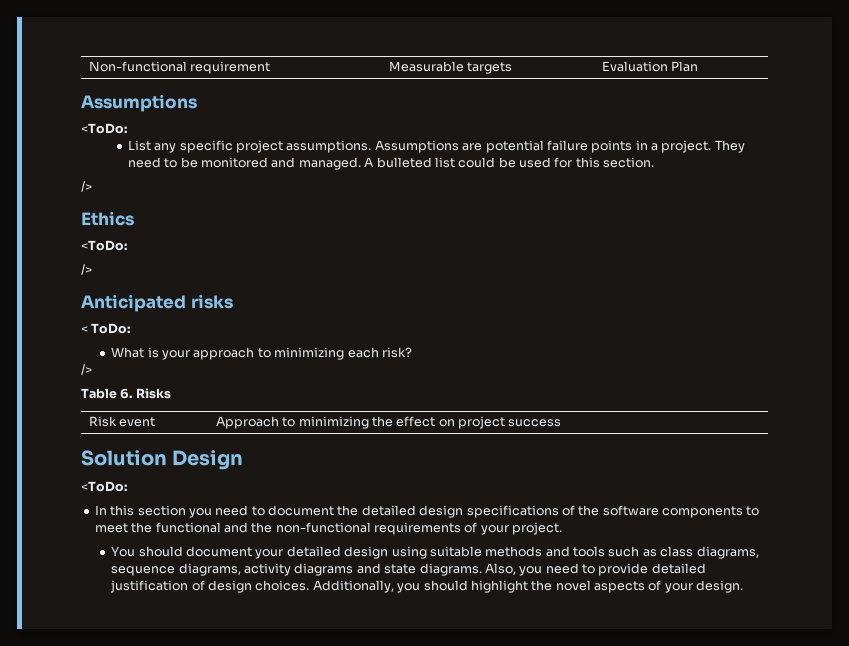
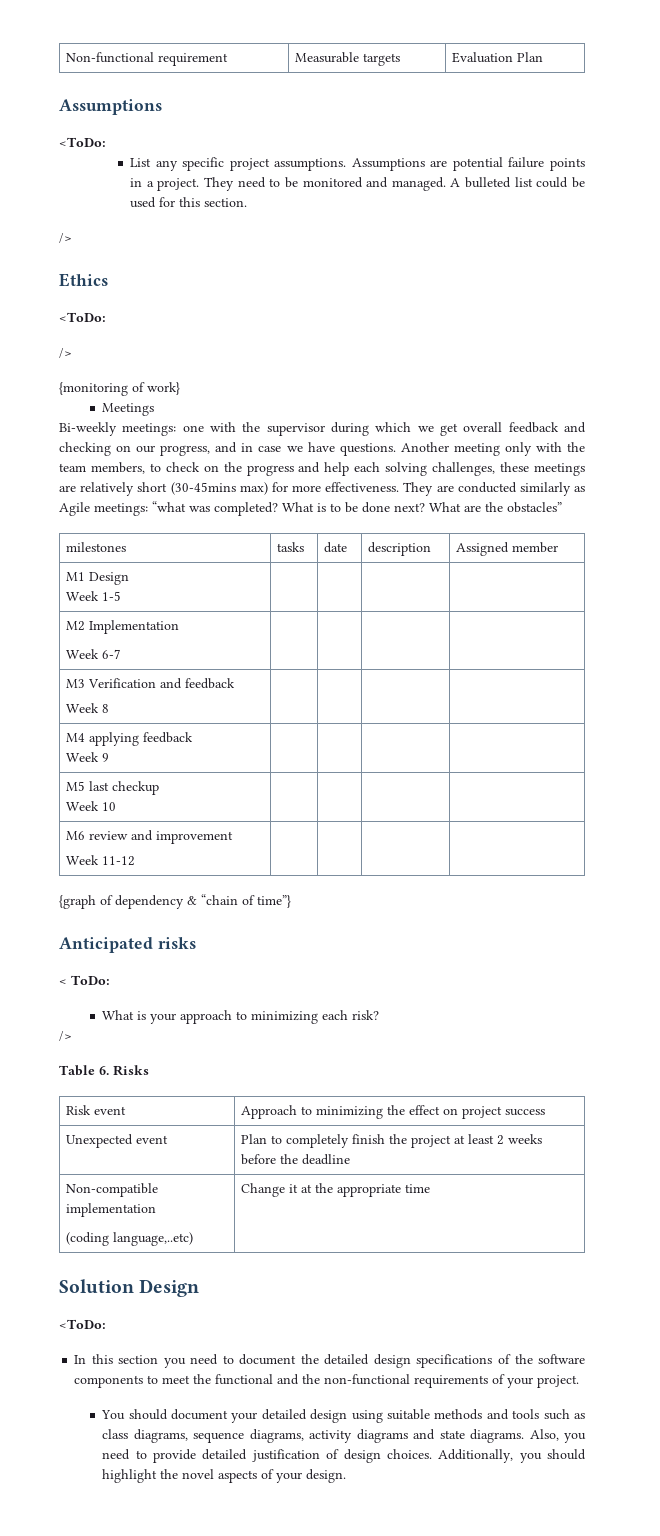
+ {monitoring of work}
+ Meetings
+ Bi-weekly meetings: one with the supervisor during which we get overall feedback and checking on our progress, and in case we have questions. Another meeting only with the team members, to check on the progress and help each solving challenges, these meetings are relatively short (30-45mins max) for more effectiveness. They are conducted similarly as Agile meetings: “what was completed? What is to be done next? What are the obstacles”
+ milestones | tasks | date | description | Assigned member
+ M1 Design
+ Week 1-5 | | | |
+ M2 Implementation
+ Week 6-7 | | | |
+ M3 Verification and feedback
+ Week 8 | | | |
+ M4 applying feedback
+ Week 9 | | | |
+ M5 last checkup
+ Week 10 | | | |
+ M6 review and improvement
+ Week 11-12 | | | |
+ {graph of dependency & “chain of time”}
+ Unexpected event | Plan to completely finish the project at least 2 weeks before the deadline
+ Non-compatible implementation
+ (coding language,..etc) | Change it at the appropriate time

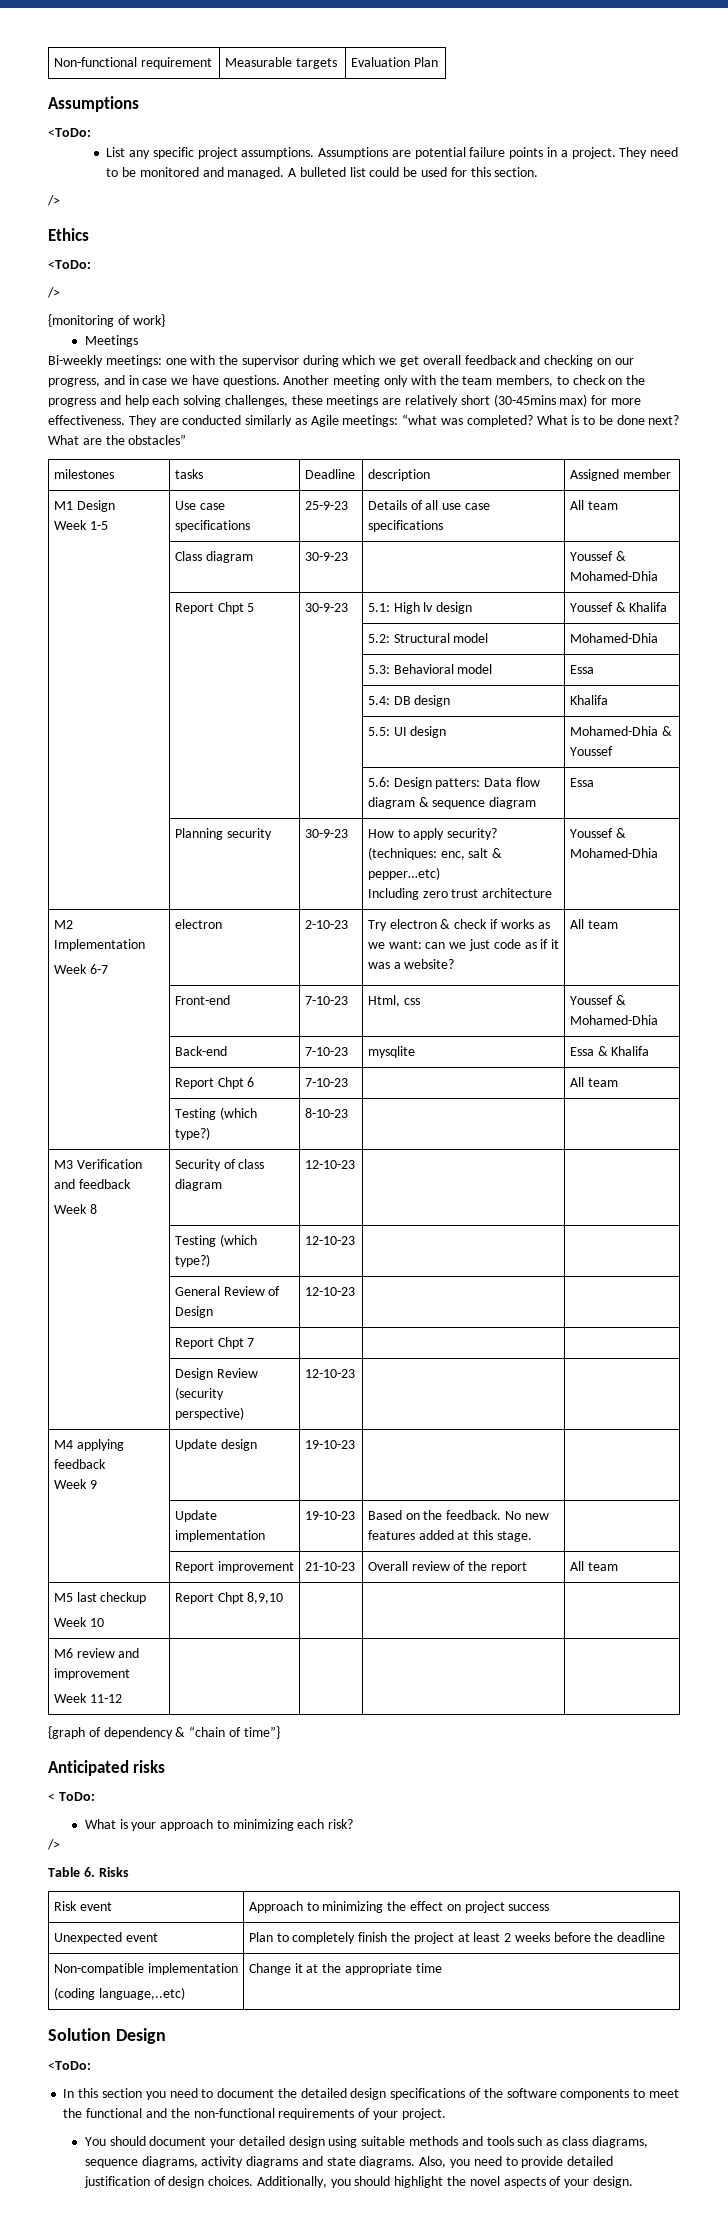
- milestones | tasks | date | description | Assigned member
+ milestones | tasks | Deadline | description | Assigned member
  M1 Design
- Week 1-5 | | | |
+ Week 1-5 | Use case specifications | 25-9-23 | Details of all use case specifications | All team
+ | Class diagram | 30-9-23 | | Youssef & Mohamed-Dhia
+ | Report Chpt 5 | 30-9-23 | 5.1: High lv design | Youssef & Khalifa
+ | | | 5.2: Structural model | Mohamed-Dhia
+ | | | 5.3: Behavioral model | Essa
+ | | | 5.4: DB design | Khalifa
+ | | | 5.5: UI design | Mohamed-Dhia & Youssef
+ | | | 5.6: Design patters: Data flow diagram & sequence diagram | Essa
+ | Planning security | 30-9-23 | How to apply security? (techniques: enc, salt & pepper…etc)
+ Including zero trust architecture | Youssef & Mohamed-Dhia
  M2 Implementation
- Week 6-7 | | | |
+ Week 6-7 | electron | 2-10-23 | Try electron & check if works as we want: can we just code as if it was a website? | All team
+ | Front-end | 7-10-23 | Html, css | Youssef & Mohamed-Dhia
+ | Back-end | 7-10-23 | mysqlite | Essa & Khalifa
+ | Report Chpt 6 | 7-10-23 | | All team
+ | Testing (which type?) | 8-10-23 | |
  M3 Verification and feedback
- Week 8 | | | |
+ Week 8 | Security of class diagram | 12-10-23 | |
+ | Testing (which type?) | 12-10-23 | |
+ | General Review of Design | 12-10-23 | |
+ | Report Chpt 7 | | |
+ | Design Review (security perspective) | 12-10-23 | |
  M4 applying feedback
- Week 9 | | | |
+ Week 9 | Update design | 19-10-23 | |
+ | Update implementation | 19-10-23 | Based on the feedback. No new features added at this stage. |
+ | Report improvement | 21-10-23 | Overall review of the report | All team
  M5 last checkup
- Week 10 | | | |
+ Week 10 | Report Chpt 8,9,10 | | |

